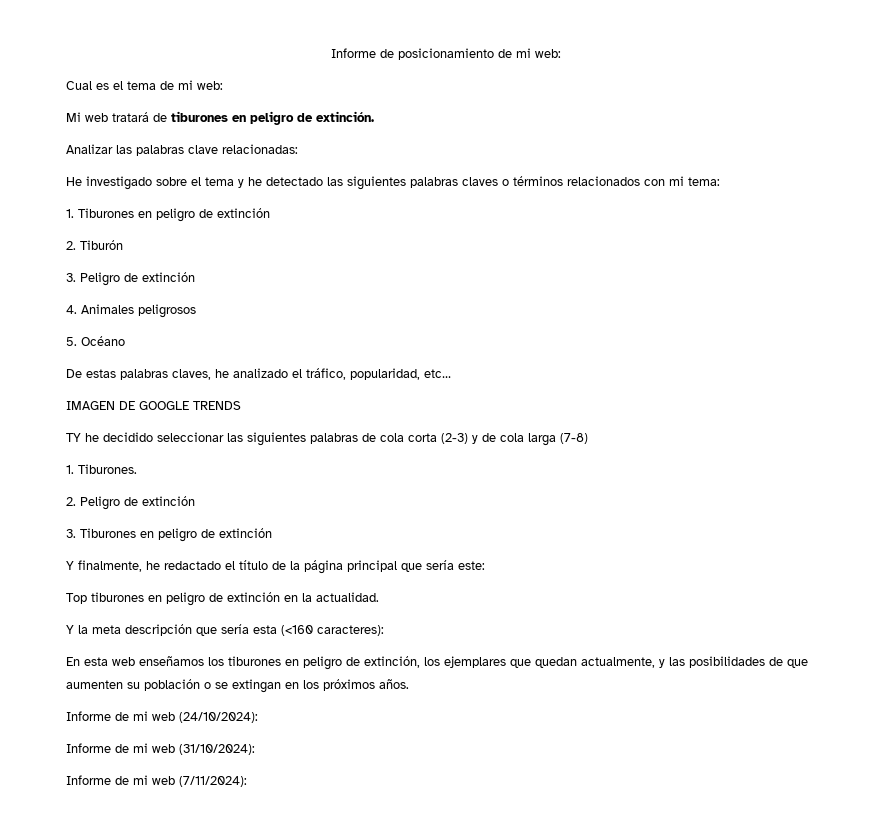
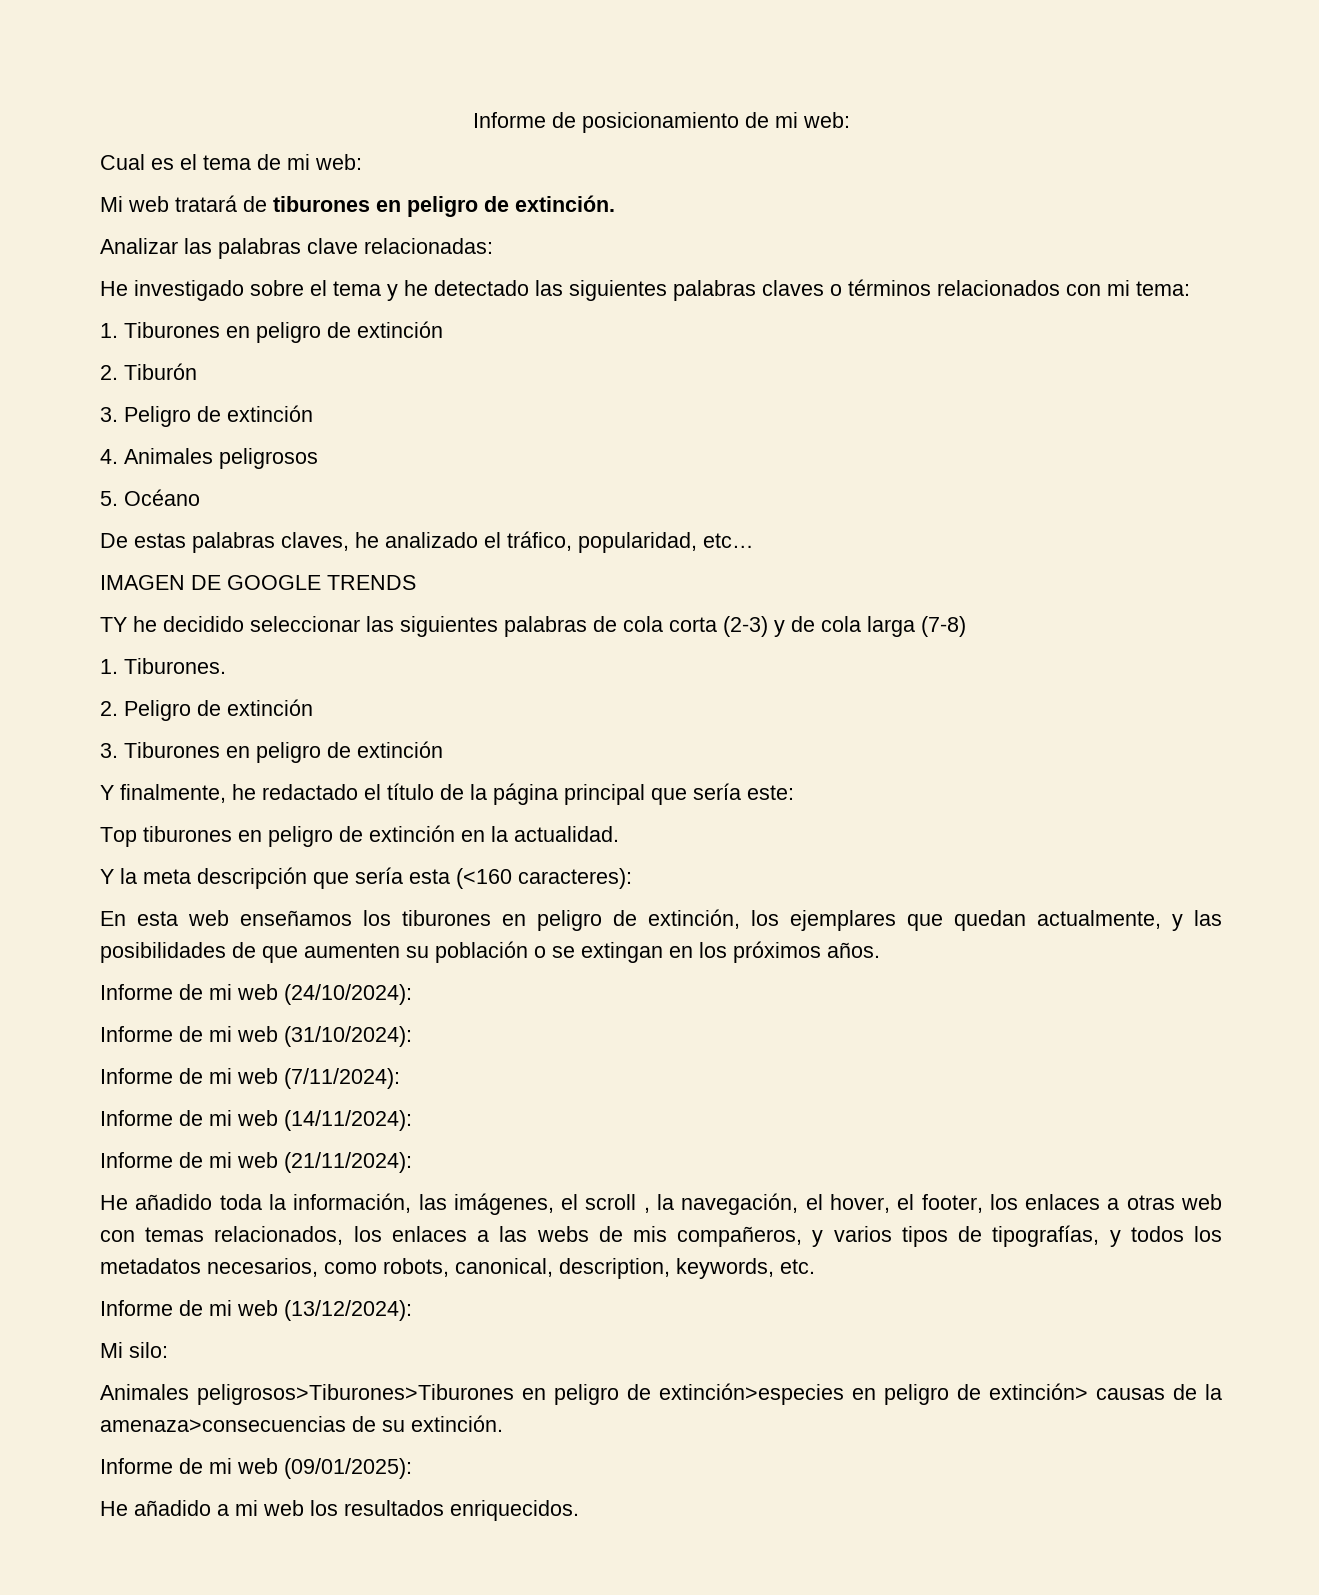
+ Informe de mi web (14/11/2024):
+ Informe de mi web (21/11/2024):
+ He añadido toda la información, las imágenes, el scroll , la navegación, el hover, el footer, los enlaces a otras web con temas relacionados, los enlaces a las webs de mis compañeros, y varios tipos de tipografías, y todos los metadatos necesarios, como robots, canonical, description, keywords, etc.
+ Informe de mi web (13/12/2024):
+ Mi silo:
+ Animales peligrosos>Tiburones>Tiburones en peligro de extinción>especies en peligro de extinción> causas de la amenaza>consecuencias de su extinción.
+ Informe de mi web (09/01/2025):
+ He añadido a mi web los resultados enriquecidos.

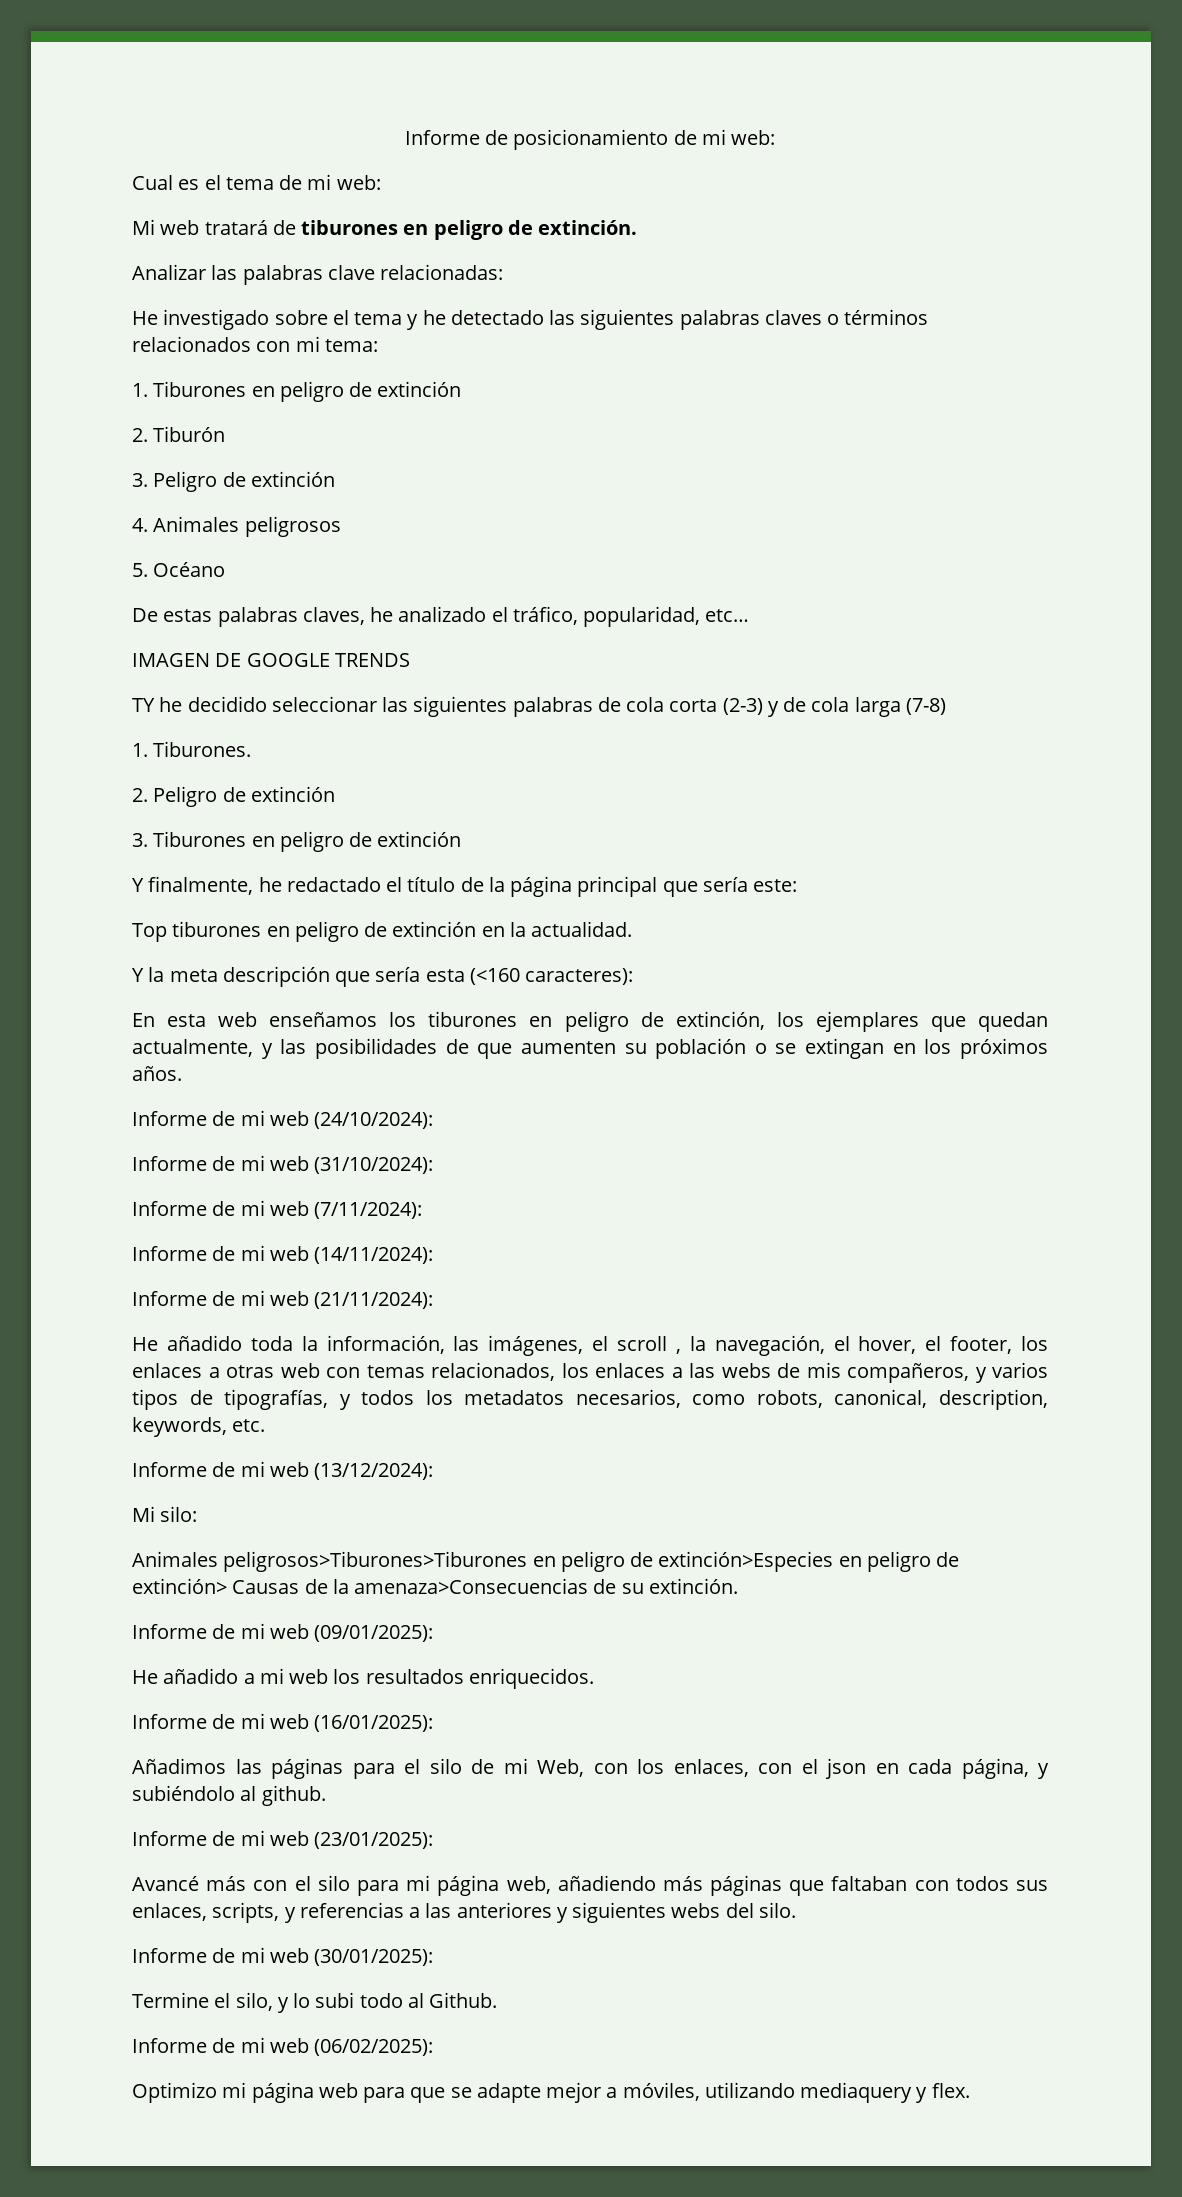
- Animales peligrosos>Tiburones>Tiburones en peligro de extinción>especies en peligro de extinción> causas de la amenaza>consecuencias de su extinción.
+ Animales peligrosos>Tiburones>Tiburones en peligro de extinción>Especies en peligro de extinción> Causas de la amenaza>Consecuencias de su extinción.
+ Informe de mi web (16/01/2025):
+ Añadimos las páginas para el silo de mi Web, con los enlaces, con el json en cada página, y subiéndolo al github.
+ Informe de mi web (23/01/2025):
+ Avancé más con el silo para mi página web, añadiendo más páginas que faltaban con todos sus enlaces, scripts, y referencias a las anteriores y siguientes webs del silo.
+ Informe de mi web (30/01/2025):
+ Termine el silo, y lo subi todo al Github.
+ Informe de mi web (06/02/2025):
+ Optimizo mi página web para que se adapte mejor a móviles, utilizando mediaquery y flex.

